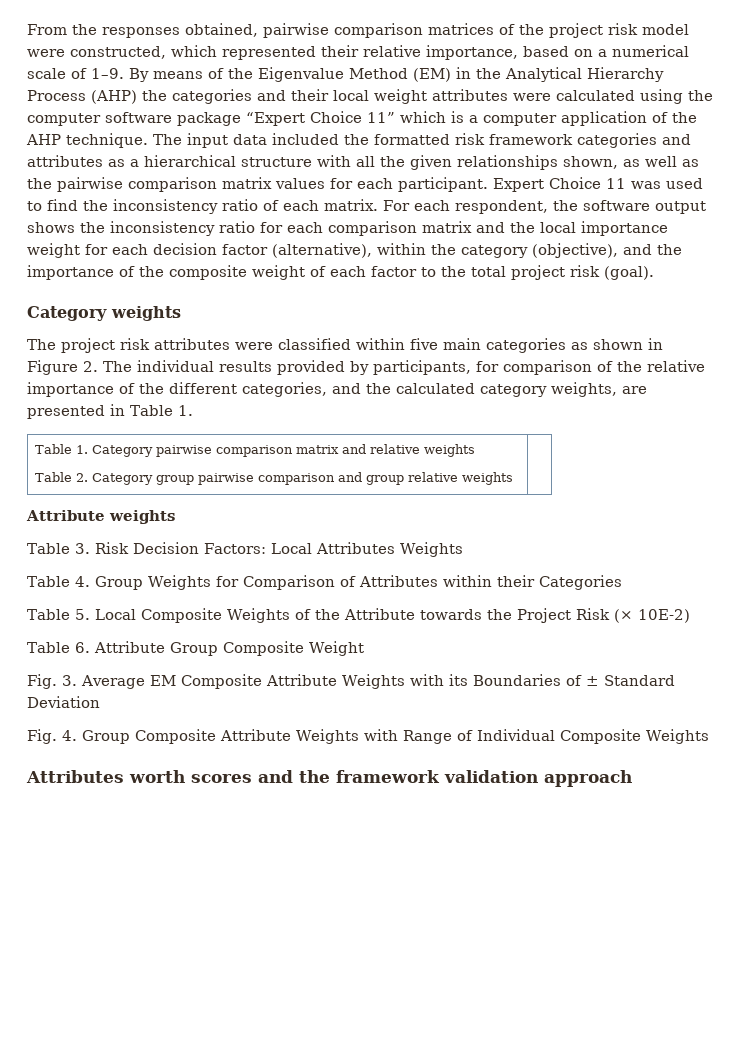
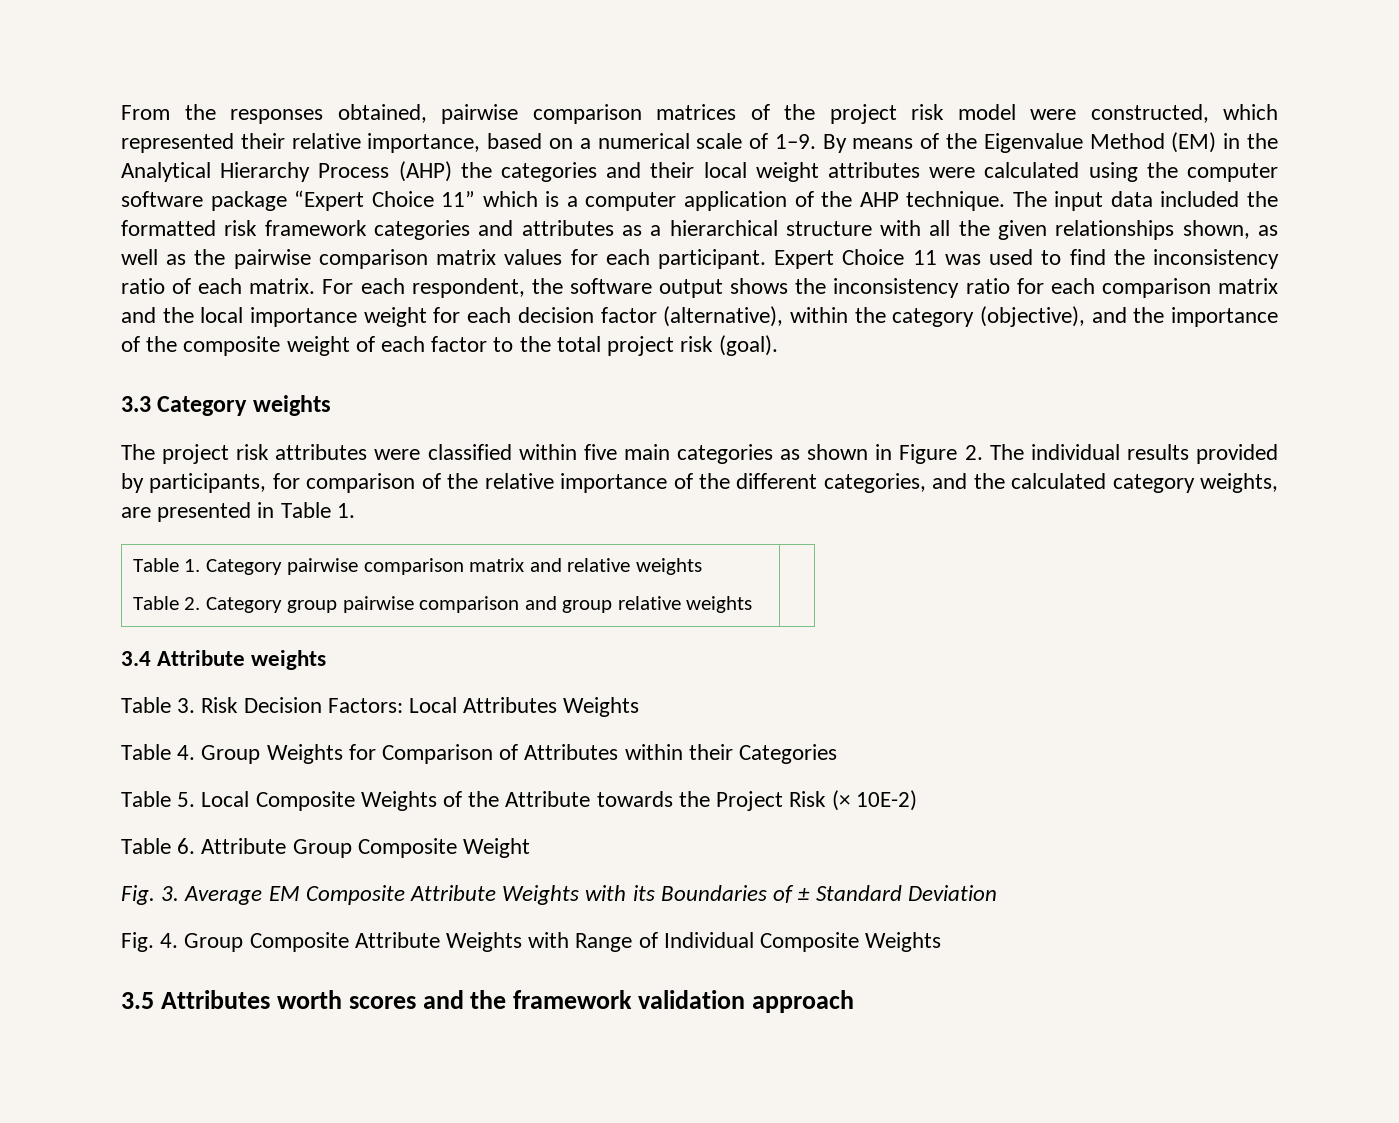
- Category weights
+ 3.3 Category weights
- Attribute weights
+ 3.4 Attribute weights
- Attributes worth scores and the framework validation approach
+ 3.5 Attributes worth scores and the framework validation approach

